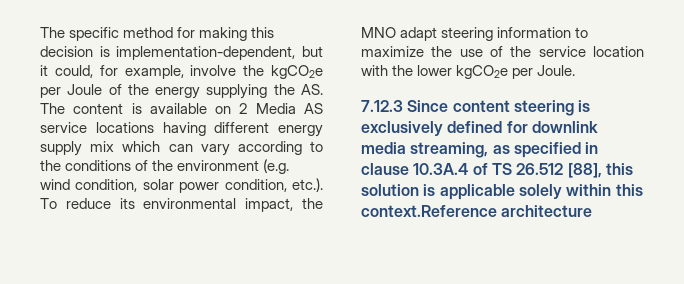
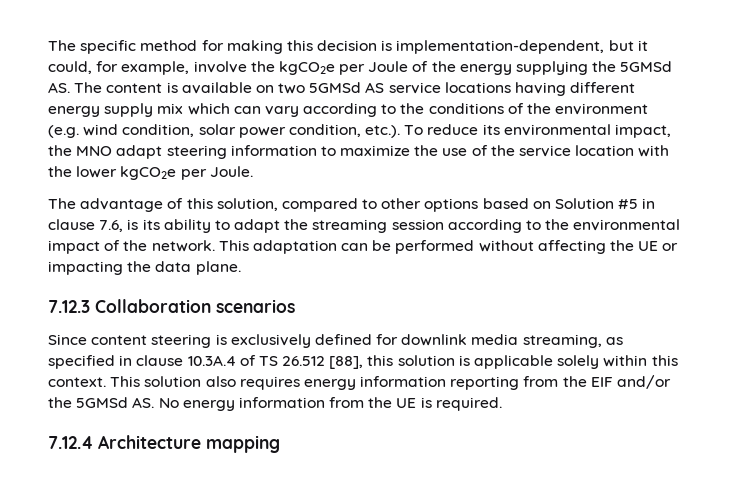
- The specific method for making this decision is implementation-dependent, but it could, for example, involve the kgCO2e per Joule of the energy supplying the AS. The content is available on 2 Media AS service locations having different energy supply mix which can vary according to the conditions of the environment (e.g. wind condition, solar power condition, etc.). To reduce its environmental impact, the MNO adapt steering information to maximize the use of the service location with the lower kgCO2e per Joule.
+ The specific method for making this decision is implementation-dependent, but it could, for example, involve the kgCO2e per Joule of the energy supplying the 5GMSd AS. The content is available on two 5GMSd AS service locations having different energy supply mix which can vary according to the conditions of the environment (e.g. wind condition, solar power condition, etc.). To reduce its environmental impact, the MNO adapt steering information to maximize the use of the service location with the lower kgCO2e per Joule.
+ The advantage of this solution, compared to other options based on Solution #5 in clause 7.6, is its ability to adapt the streaming session according to the environmental impact of the network. This adaptation can be performed without affecting the UE or impacting the data plane.
- 7.12.3 Since content steering is exclusively defined for downlink media streaming, as specified in clause 10.3A.4 of TS 26.512 [88], this solution is applicable solely within this context.Reference architecture
+ 7.12.3 Collaboration scenarios
+ Since content steering is exclusively defined for downlink media streaming, as specified in clause 10.3A.4 of TS 26.512 [88], this solution is applicable solely within this context. This solution also requires energy information reporting from the EIF and/or the 5GMSd AS. No energy information from the UE is required.
+ 7.12.4 Architecture mapping

